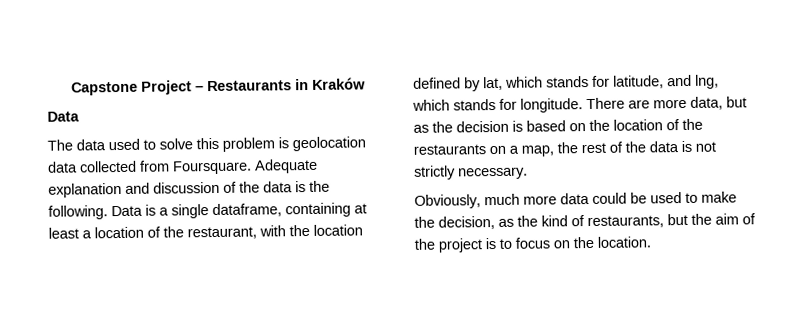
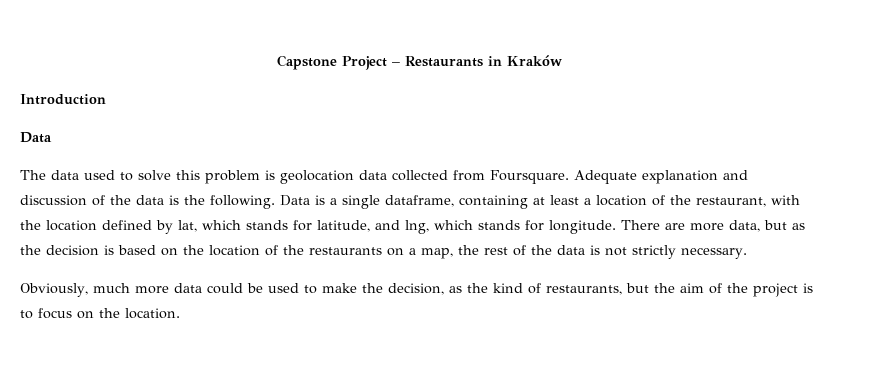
+ Introduction

